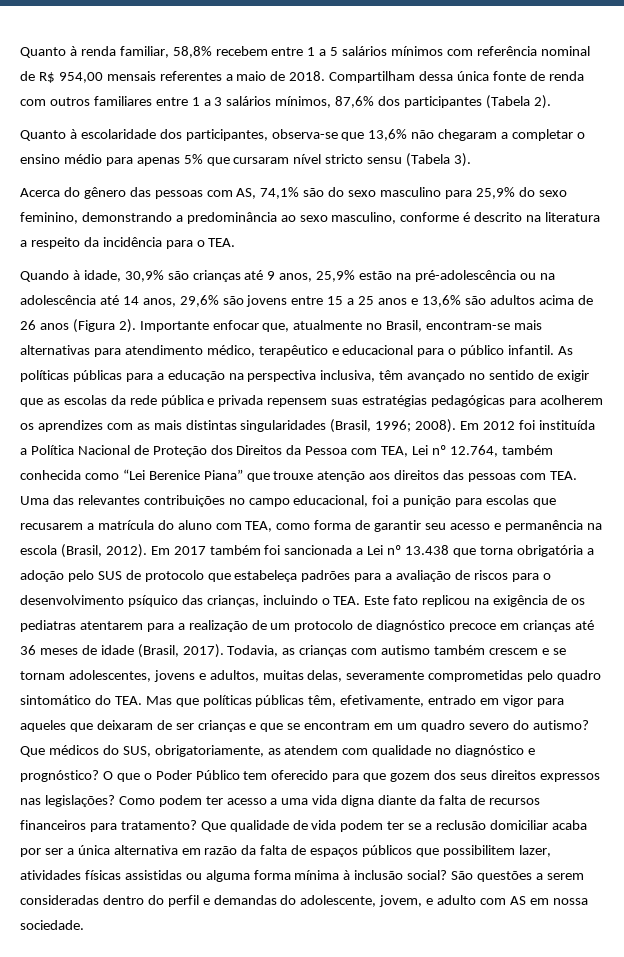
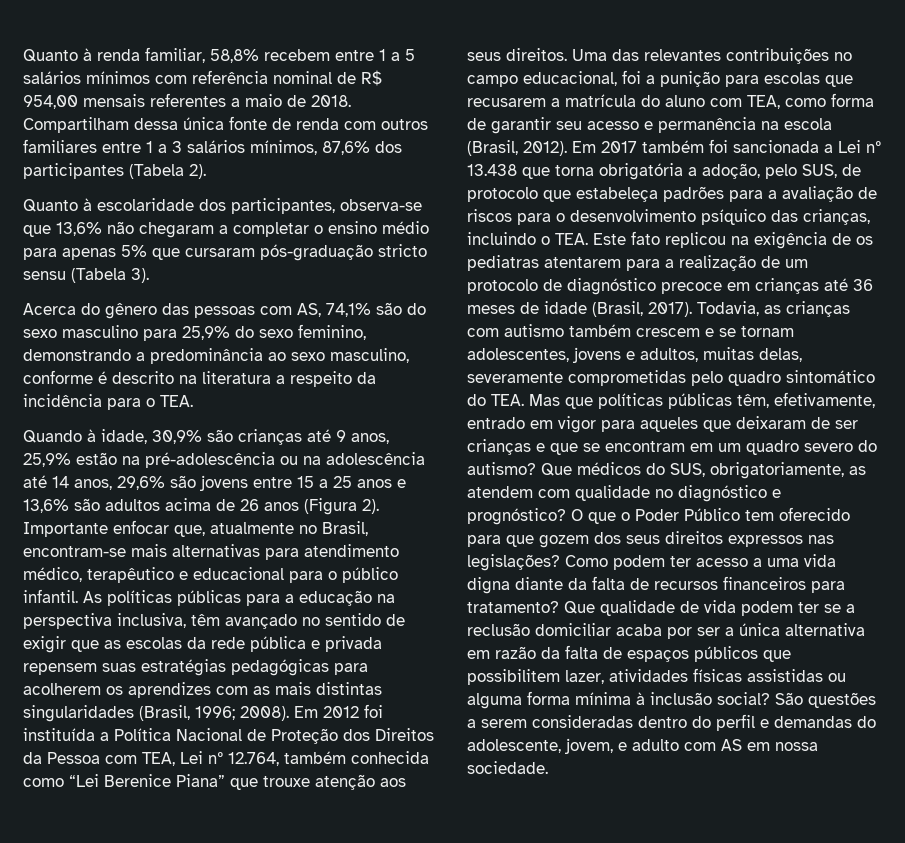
- Quanto à escolaridade dos participantes, observa-se que 13,6% não chegaram a completar o ensino médio para apenas 5% que cursaram nível stricto sensu (Tabela 3).
+ Quanto à escolaridade dos participantes, observa-se que 13,6% não chegaram a completar o ensino médio para apenas 5% que cursaram pós-graduação stricto sensu (Tabela 3).
- Em 2012 foi instituída a Política Nacional de Proteção dos Direitos da Pessoa com TEA, Lei nº 12.764, também conhecida como “Lei Berenice Piana” que trouxe atenção aos direitos das pessoas com TEA. Uma das relevantes contribuições no campo educacional, foi a punição para escolas que recusarem a matrícula do aluno com TEA, como forma de garantir seu acesso e permanência na escola (Brasil, 2012).
+ Em 2012 foi instituída a Política Nacional de Proteção dos Direitos da Pessoa com TEA, Lei nº 12.764, também conhecida como “Lei Berenice Piana” que trouxe atenção aos seus direitos. Uma das relevantes contribuições no campo educacional, foi a punição para escolas que recusarem a matrícula do aluno com TEA, como forma de garantir seu acesso e permanência na escola (Brasil, 2012).
- Em 2017 também foi sancionada a Lei nº 13.438 que torna obrigatória a adoção pelo SUS de protocolo que estabeleça padrões para a avaliação de riscos para o desenvolvimento psíquico das crianças, incluindo o TEA. Este fato replicou na exigência de os pediatras atentarem para a realização de um protocolo de diagnóstico precoce em crianças até 36 meses de idade (Brasil, 2017).
+ Em 2017 também foi sancionada a Lei nº 13.438 que torna obrigatória a adoção, pelo SUS, de protocolo que estabeleça padrões para a avaliação de riscos para o desenvolvimento psíquico das crianças, incluindo o TEA. Este fato replicou na exigência de os pediatras atentarem para a realização de um protocolo de diagnóstico precoce em crianças até 36 meses de idade (Brasil, 2017).

